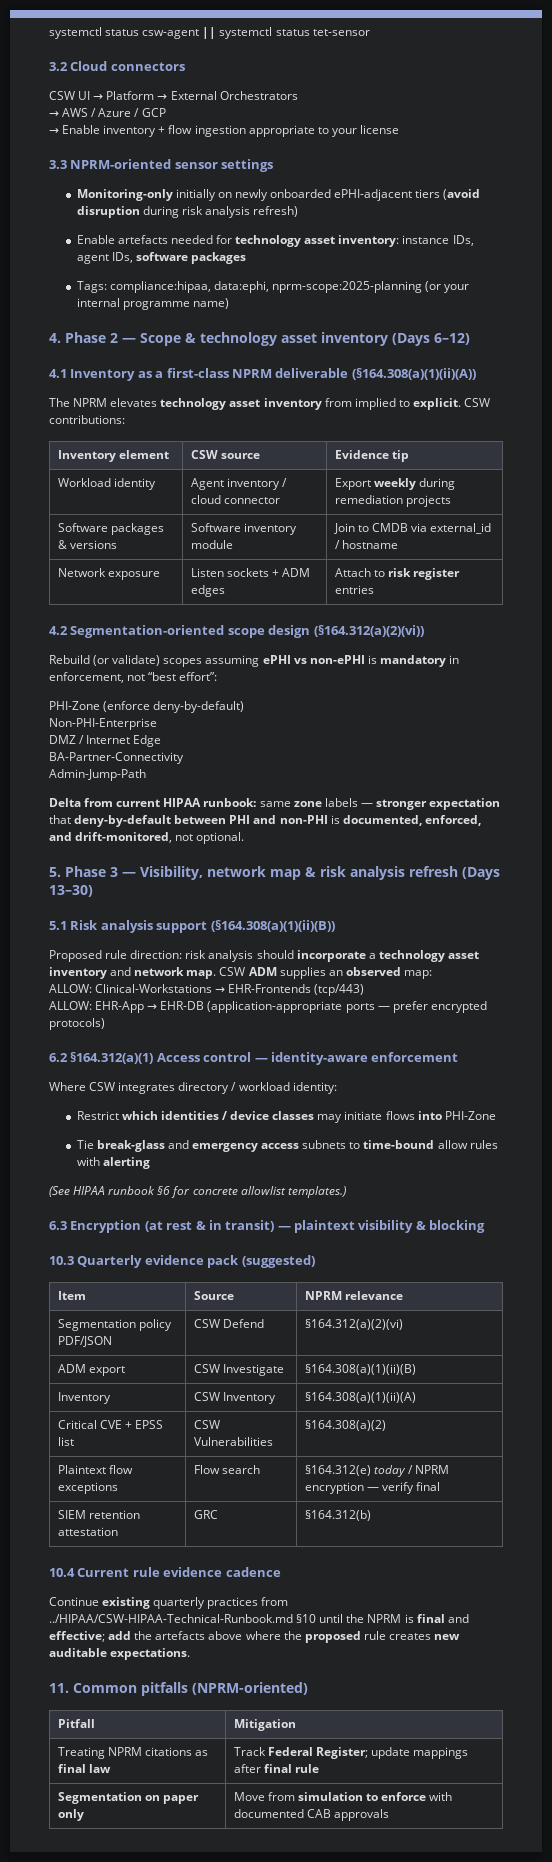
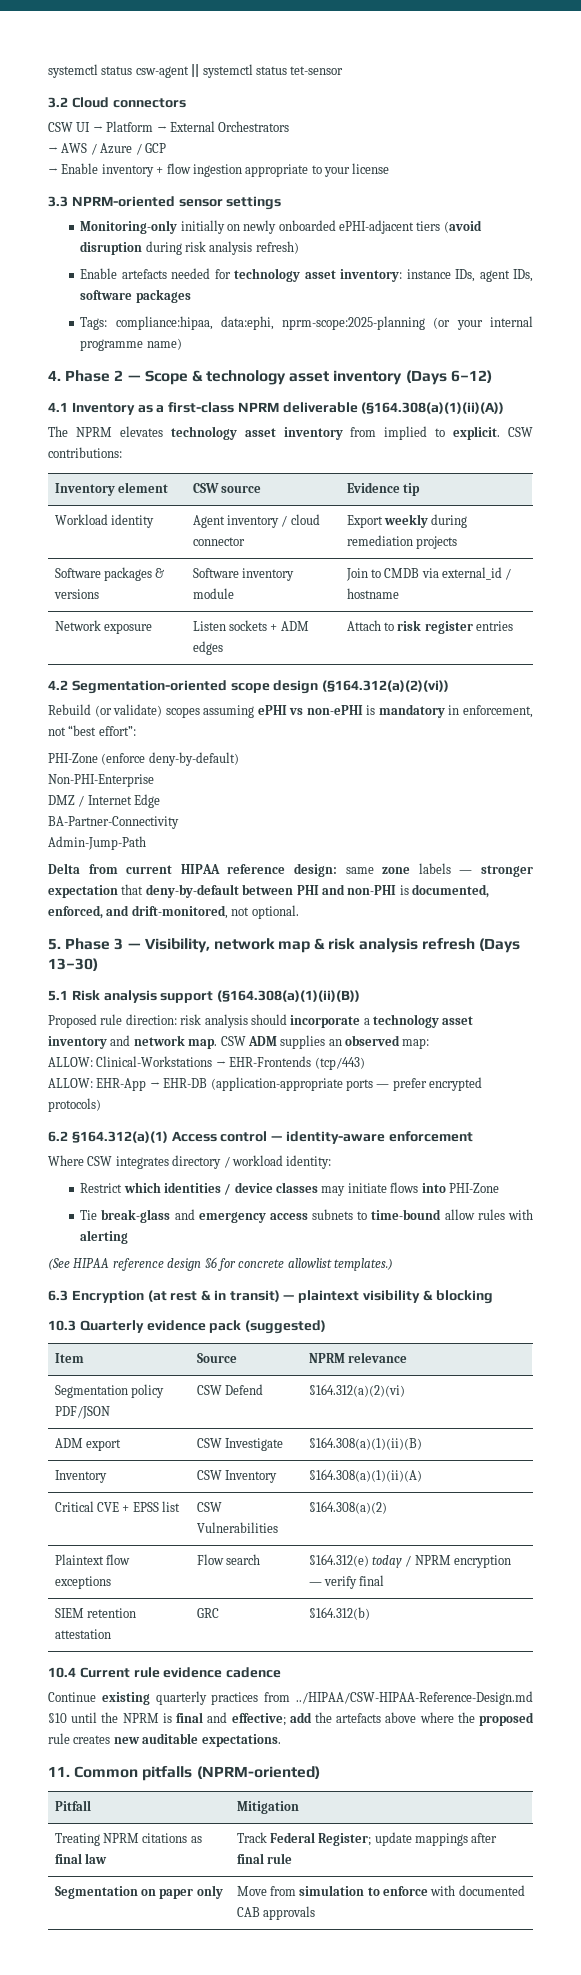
- Delta from current HIPAA runbook: same zone labels — stronger expectation that deny-by-default between PHI and non-PHI is documented, enforced, and drift-monitored, not optional.
+ Delta from current HIPAA reference design: same zone labels — stronger expectation that deny-by-default between PHI and non-PHI is documented, enforced, and drift-monitored, not optional.
- (See HIPAA runbook §6 for concrete allowlist templates.)
+ (See HIPAA reference design §6 for concrete allowlist templates.)
- Continue existing quarterly practices from ../HIPAA/CSW-HIPAA-Technical-Runbook.md §10 until the NPRM is final and effective; add the artefacts above where the proposed rule creates new auditable expectations.
+ Continue existing quarterly practices from ../HIPAA/CSW-HIPAA-Reference-Design.md §10 until the NPRM is final and effective; add the artefacts above where the proposed rule creates new auditable expectations.

